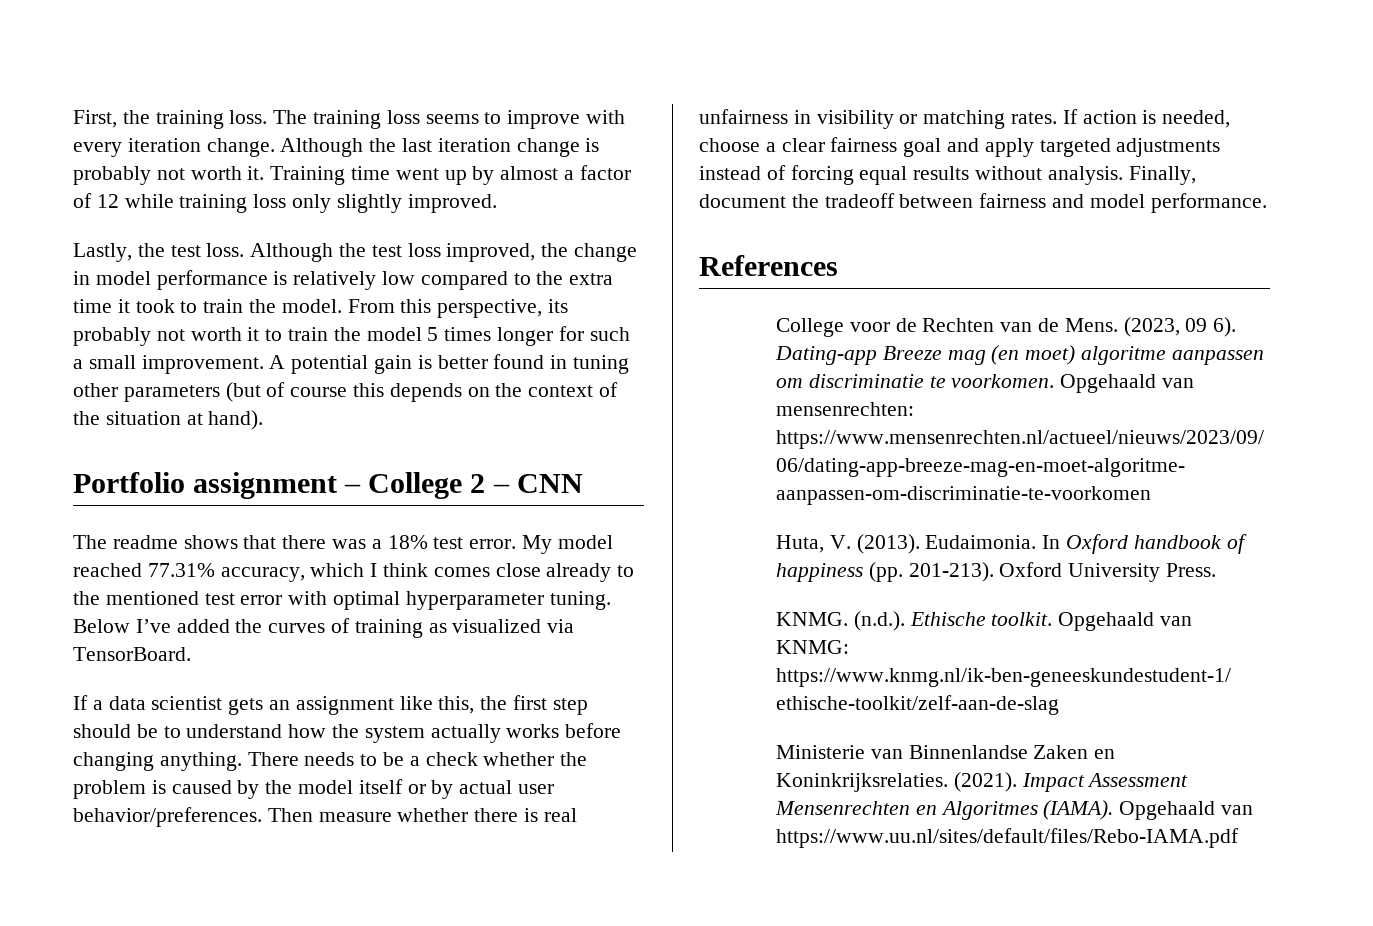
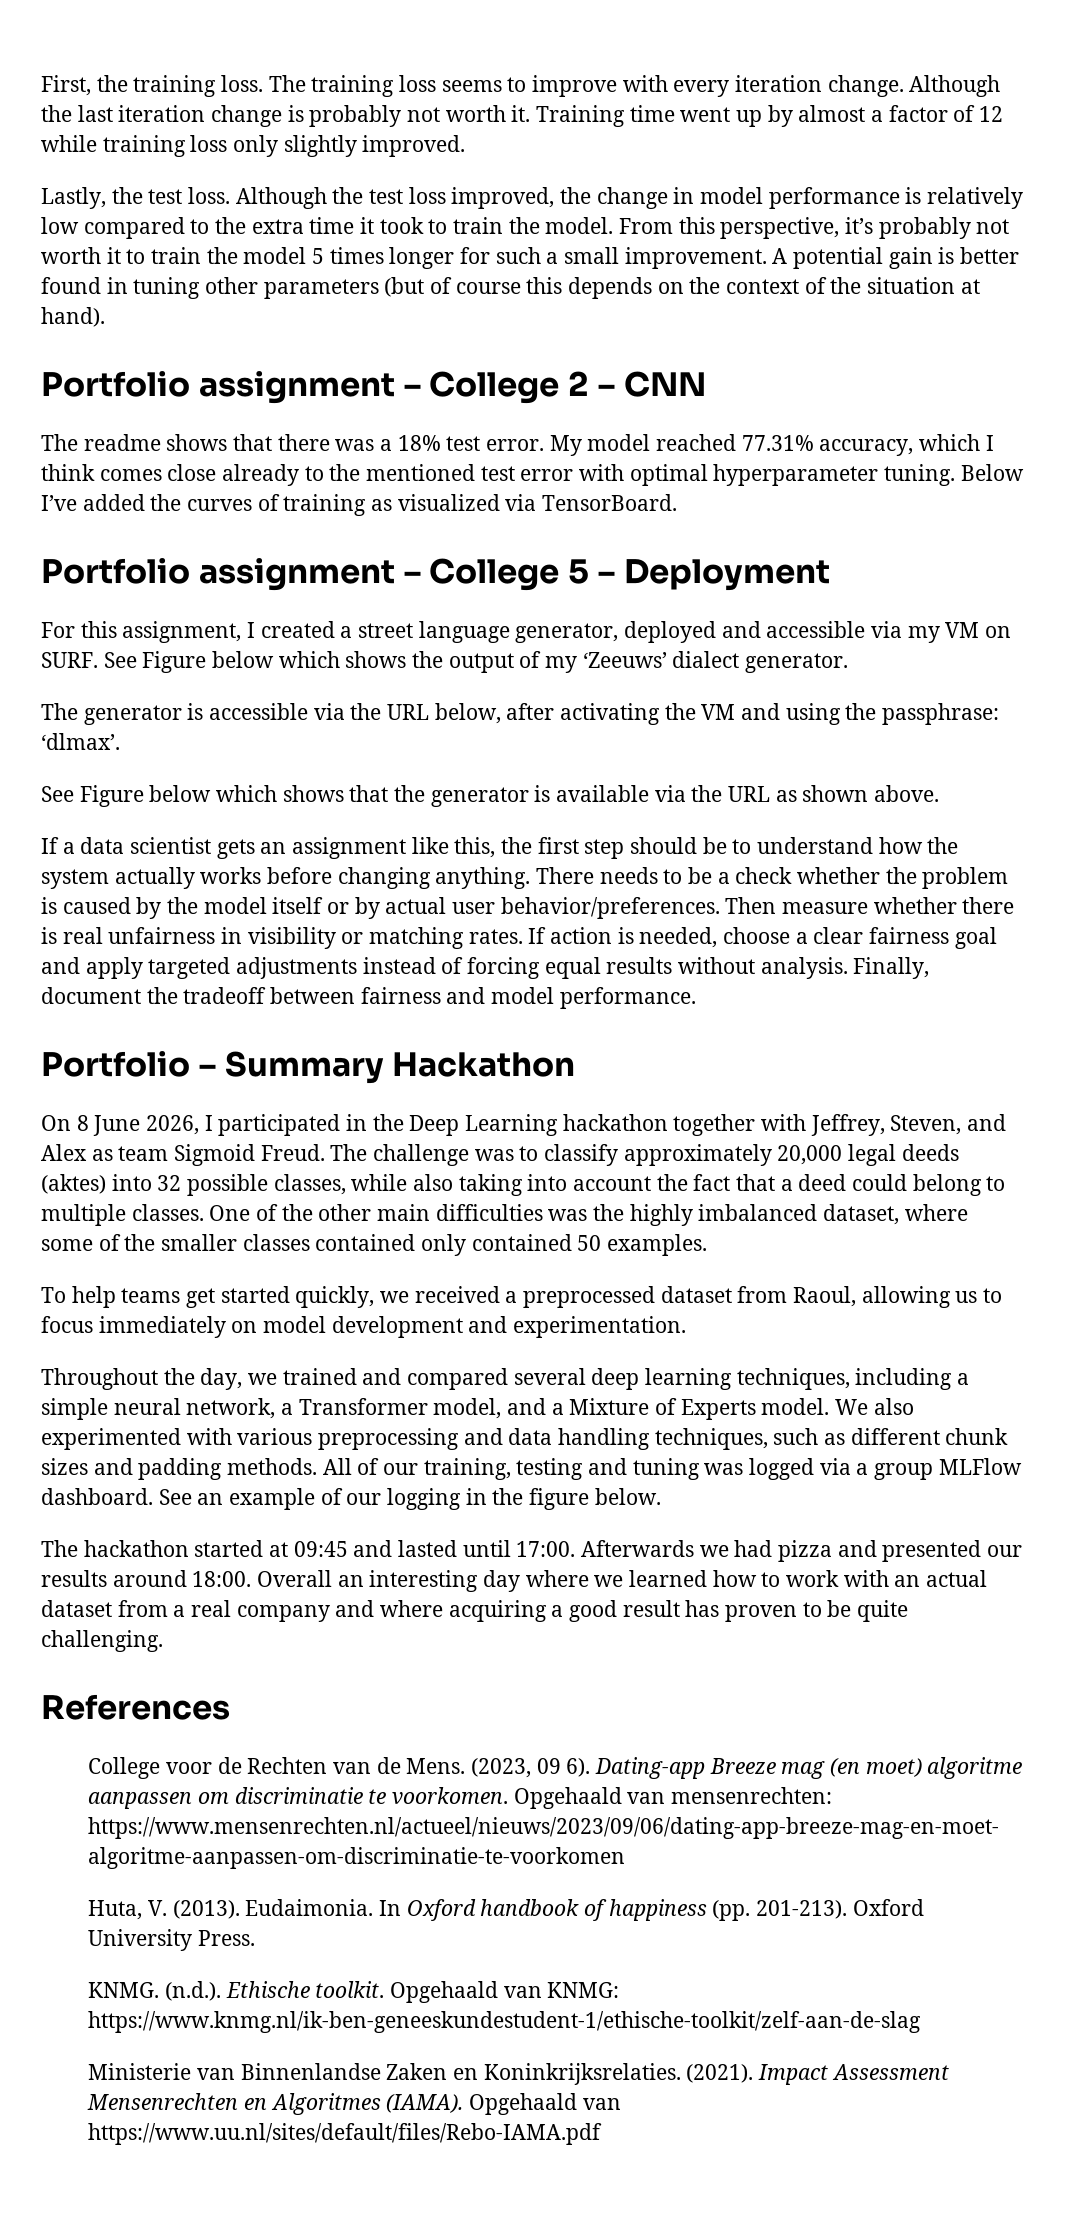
- From this perspective, its probably not worth it to train the model 5 times longer for such a small improvement.
+ From this perspective, it’s probably not worth it to train the model 5 times longer for such a small improvement.
+ Portfolio assignment – College 5 – Deployment
+ For this assignment, I created a street language generator, deployed and accessible via my VM on SURF. See Figure below which shows the output of my ‘Zeeuws’ dialect generator.
+ The generator is accessible via the URL below, after activating the VM and using the passphrase: ‘dlmax’.
+ See Figure below which shows that the generator is available via the URL as shown above.
+ Portfolio – Summary Hackathon
+ On 8 June 2026, I participated in the Deep Learning hackathon together with Jeffrey, Steven, and Alex as team Sigmoid Freud. The challenge was to classify approximately 20,000 legal deeds (aktes) into 32 possible classes, while also taking into account the fact that a deed could belong to multiple classes. One of the other main difficulties was the highly imbalanced dataset, where some of the smaller classes contained only contained 50 examples.
+ To help teams get started quickly, we received a preprocessed dataset from Raoul, allowing us to focus immediately on model development and experimentation.
+ Throughout the day, we trained and compared several deep learning techniques, including a simple neural network, a Transformer model, and a Mixture of Experts model. We also experimented with various preprocessing and data handling techniques, such as different chunk sizes and padding methods. All of our training, testing and tuning was logged via a group MLFlow dashboard. See an example of our logging in the figure below.
+ The hackathon started at 09:45 and lasted until 17:00. Afterwards we had pizza and presented our results around 18:00. Overall an interesting day where we learned how to work with an actual dataset from a real company and where acquiring a good result has proven to be quite challenging.

